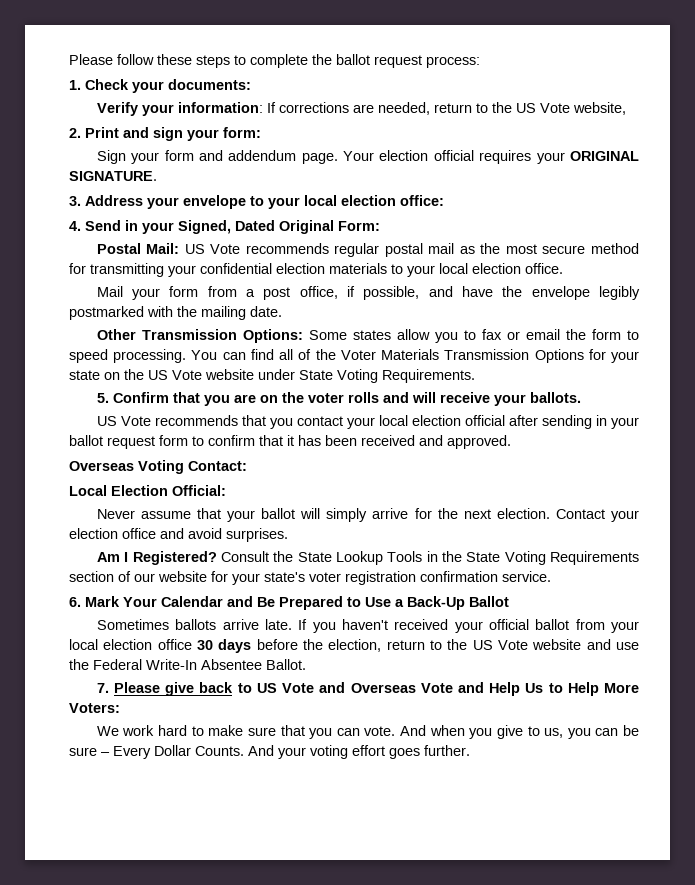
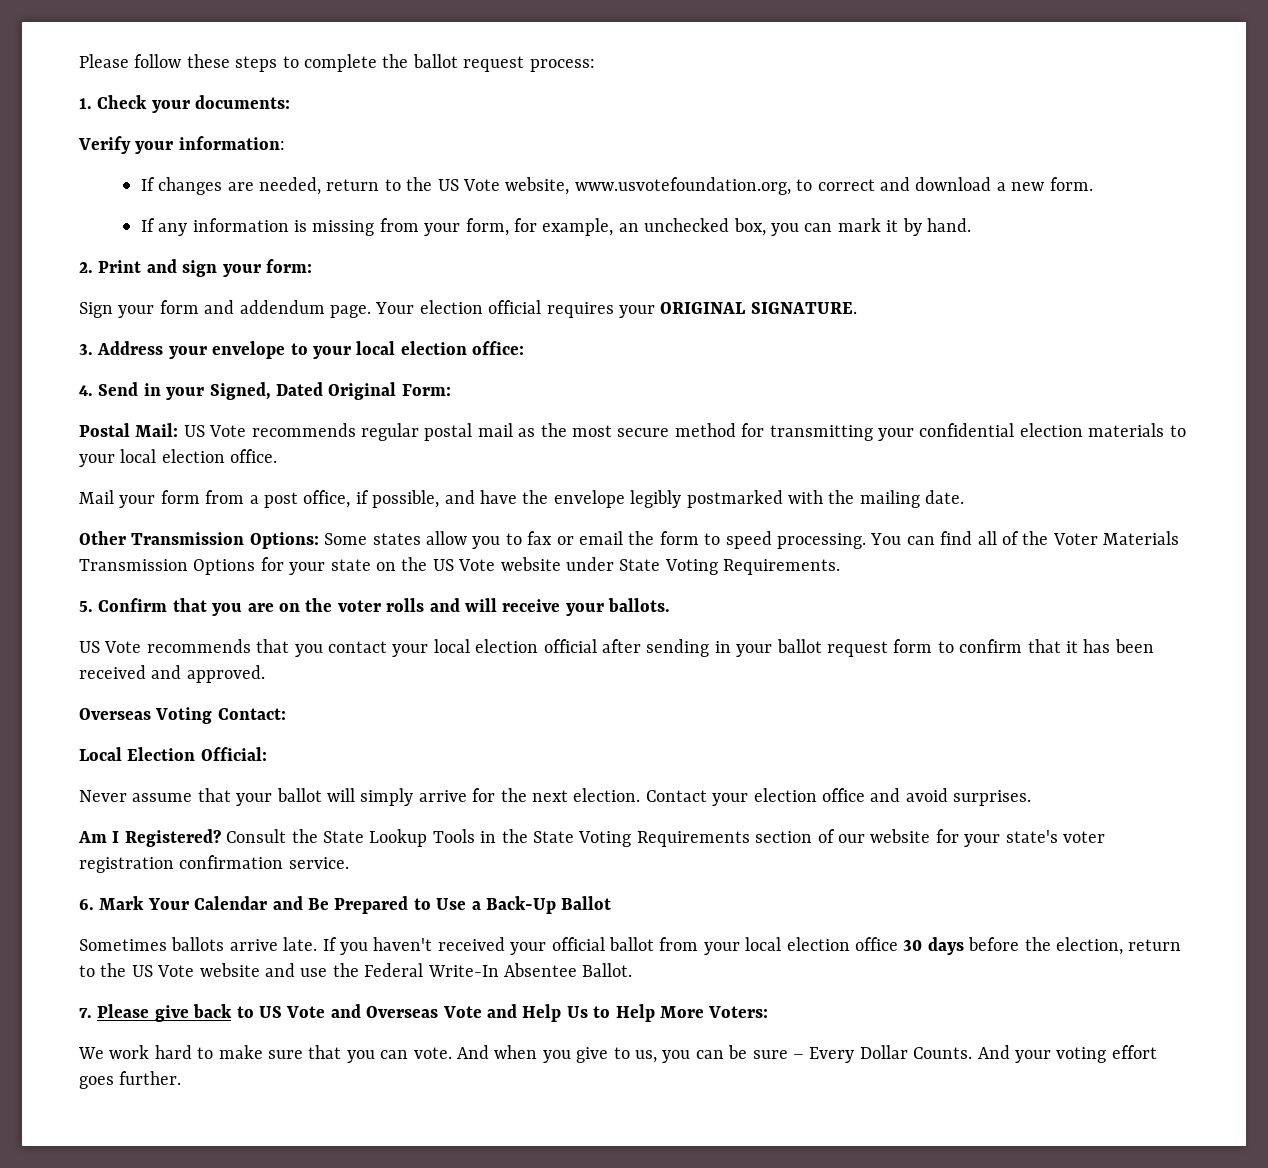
- Verify your information: If corrections are needed, return to the US Vote website,
+ Verify your information:
+ If changes are needed, return to the US Vote website, www.usvotefoundation.org, to correct and download a new form.
+ If any information is missing from your form, for example, an unchecked box, you can mark it by hand.

